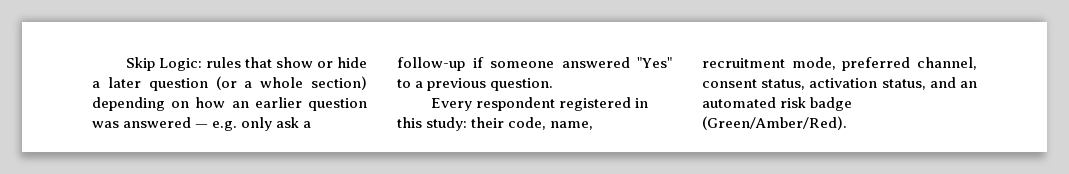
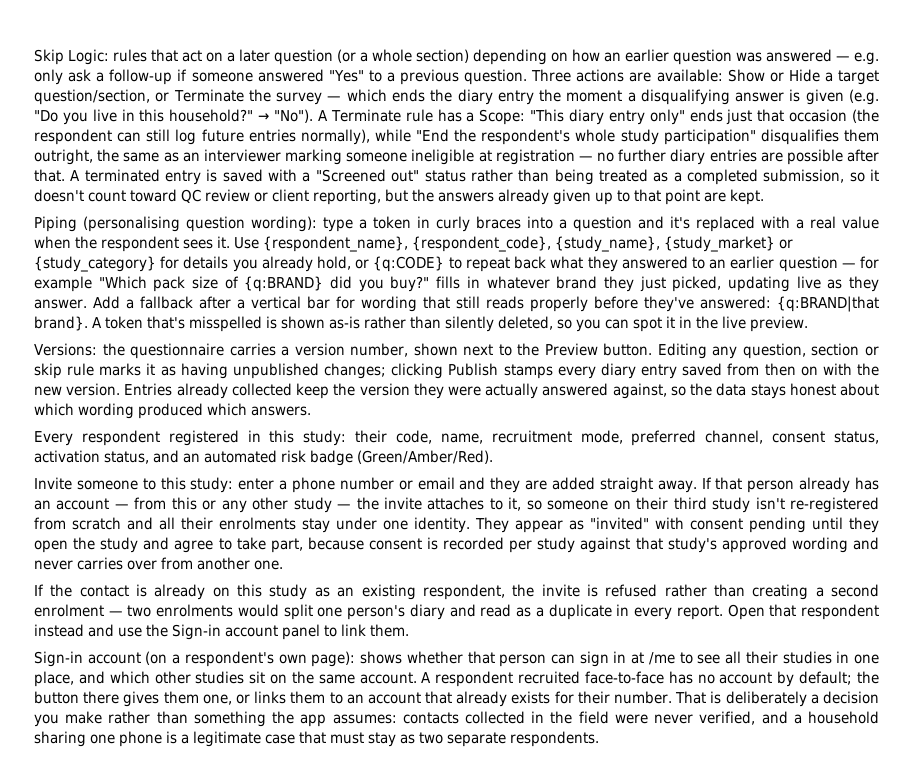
- Skip Logic: rules that show or hide a later question (or a whole section) depending on how an earlier question was answered — e.g. only ask a follow-up if someone answered "Yes" to a previous question.
+ Skip Logic: rules that act on a later question (or a whole section) depending on how an earlier question was answered — e.g. only ask a follow-up if someone answered "Yes" to a previous question. Three actions are available: Show or Hide a target question/section, or Terminate the survey — which ends the diary entry the moment a disqualifying answer is given (e.g. "Do you live in this household?" → "No"). A Terminate rule has a Scope: "This diary entry only" ends just that occasion (the respondent can still log future entries normally), while "End the respondent's whole study participation" disqualifies them outright, the same as an interviewer marking someone ineligible at registration — no further diary entries are possible after that. A terminated entry is saved with a "Screened out" status rather than being treated as a completed submission, so it doesn't count toward QC review or client reporting, but the answers already given up to that point are kept.
+ Piping (personalising question wording): type a token in curly braces into a question and it's replaced with a real value when the respondent sees it. Use {respondent_name}, {respondent_code}, {study_name}, {study_market} or {study_category} for details you already hold, or {q:CODE} to repeat back what they answered to an earlier question — for example "Which pack size of {q:BRAND} did you buy?" fills in whatever brand they just picked, updating live as they answer. Add a fallback after a vertical bar for wording that still reads properly before they've answered: {q:BRAND|that brand}. A token that's misspelled is shown as-is rather than silently deleted, so you can spot it in the live preview.
+ Versions: the questionnaire carries a version number, shown next to the Preview button. Editing any question, section or skip rule marks it as having unpublished changes; clicking Publish stamps every diary entry saved from then on with the new version. Entries already collected keep the version they were actually answered against, so the data stays honest about which wording produced which answers.
+ Invite someone to this study: enter a phone number or email and they are added straight away. If that person already has an account — from this or any other study — the invite attaches to it, so someone on their third study isn't re-registered from scratch and all their enrolments stay under one identity. They appear as "invited" with consent pending until they open the study and agree to take part, because consent is recorded per study against that study's approved wording and never carries over from another one.
+ If the contact is already on this study as an existing respondent, the invite is refused rather than creating a second enrolment — two enrolments would split one person's diary and read as a duplicate in every report. Open that respondent instead and use the Sign-in account panel to link them.
+ Sign-in account (on a respondent's own page): shows whether that person can sign in at /me to see all their studies in one place, and which other studies sit on the same account. A respondent recruited face-to-face has no account by default; the button there gives them one, or links them to an account that already exists for their number. That is deliberately a decision you make rather than something the app assumes: contacts collected in the field were never verified, and a household sharing one phone is a legitimate case that must stay as two separate respondents.

